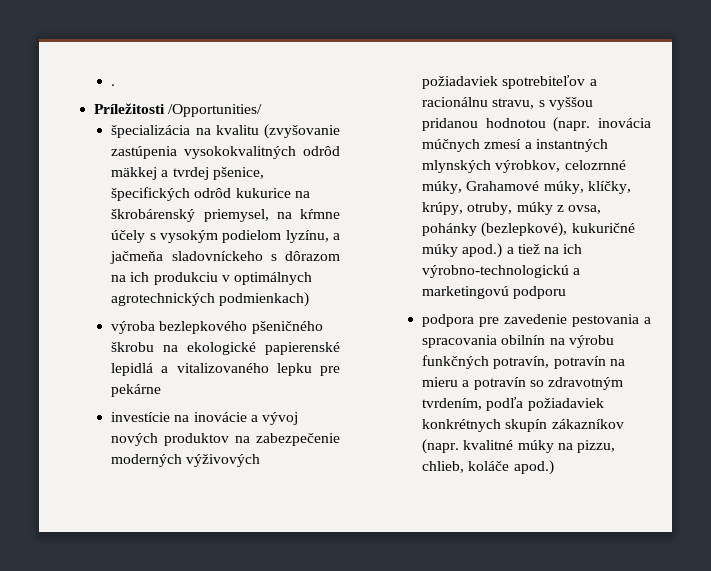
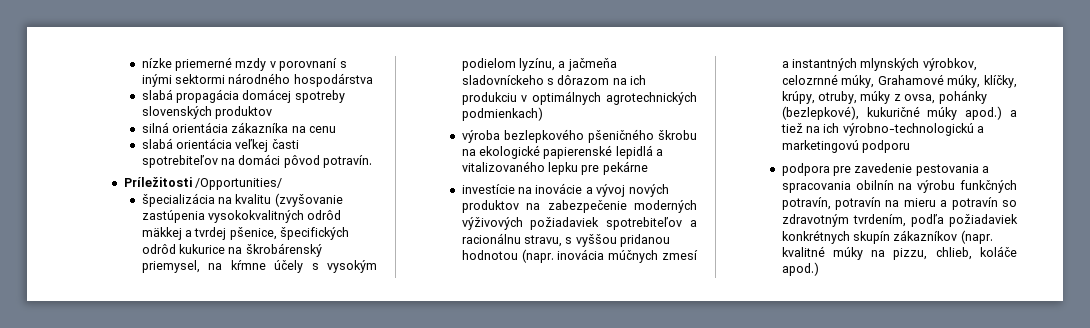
- .
+ nízke priemerné mzdy v porovnaní s inými sektormi národného hospodárstva
+ slabá propagácia domácej spotreby slovenských produktov
+ silná orientácia zákazníka na cenu
+ slabá orientácia veľkej časti spotrebiteľov na domáci pôvod potravín.

